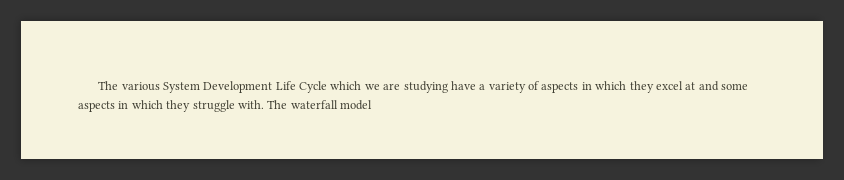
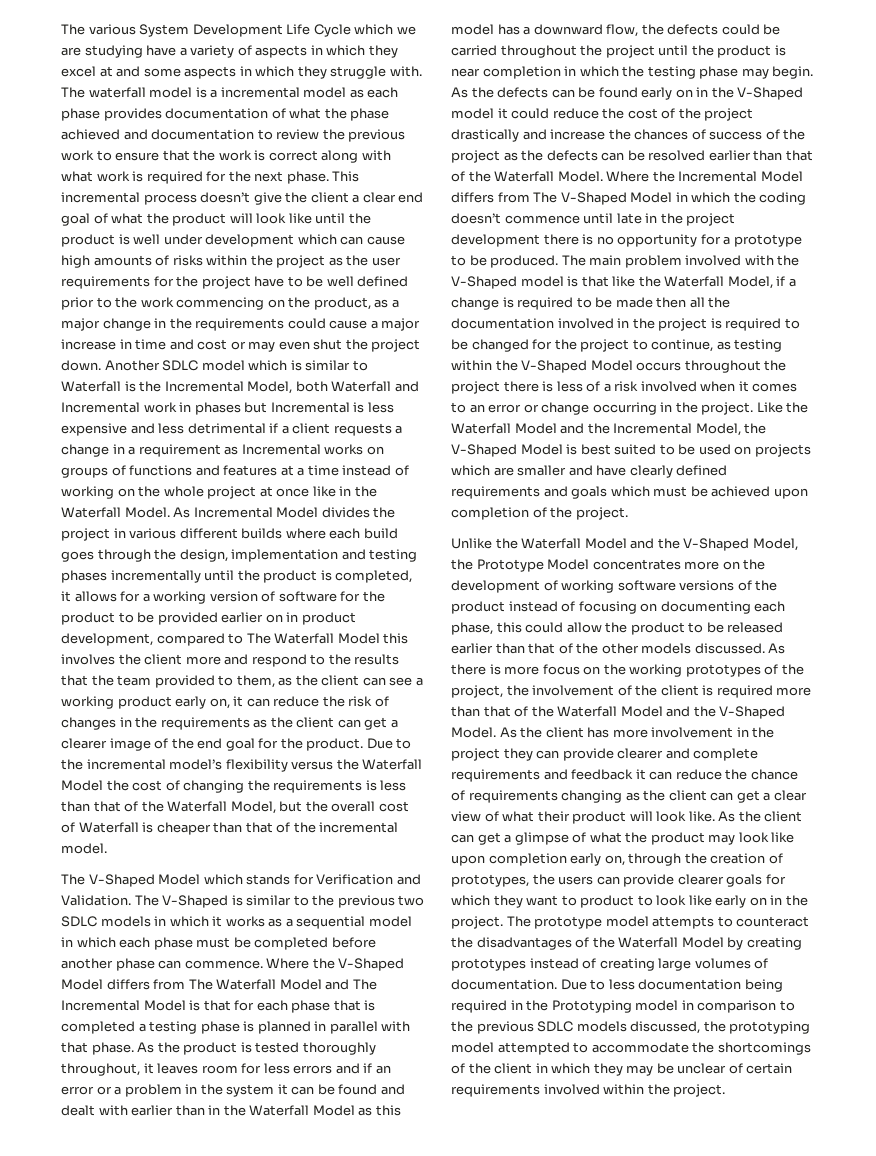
- The waterfall model
+ The waterfall model is a incremental model as each phase provides documentation of what the phase achieved and documentation to review the previous work to ensure that the work is correct along with what work is required for the next phase. This incremental process doesn’t give the client a clear end goal of what the product will look like until the product is well under development which can cause high amounts of risks within the project as the user requirements for the project have to be well defined prior to the work commencing on the product, as a major change in the requirements could cause a major increase in time and cost or may even shut the project down. Another SDLC model which is similar to Waterfall is the Incremental Model, both Waterfall and Incremental work in phases but Incremental is less expensive and less detrimental if a client requests a change in a requirement as Incremental works on groups of functions and features at a time instead of working on the whole project at once like in the Waterfall Model. As Incremental Model divides the project in various different builds where each build goes through the design, implementation and testing phases incrementally until the product is completed, it allows for a working version of software for the product to be provided earlier on in product development, compared to The Waterfall Model this involves the client more and respond to the results that the team provided to them, as the client can see a working product early on, it can reduce the risk of changes in the requirements as the client can get a clearer image of the end goal for the product. Due to the incremental model’s flexibility versus the Waterfall Model the cost of changing the requirements is less than that of the Waterfall Model, but the overall cost of Waterfall is cheaper than that of the incremental model.
+ The V-Shaped Model which stands for Verification and Validation. The V-Shaped is similar to the previous two SDLC models in which it works as a sequential model in which each phase must be completed before another phase can commence. Where the V-Shaped Model differs from The Waterfall Model and The Incremental Model is that for each phase that is completed a testing phase is planned in parallel with that phase. As the product is tested thoroughly throughout, it leaves room for less errors and if an error or a problem in the system it can be found and dealt with earlier than in the Waterfall Model as this model has a downward flow, the defects could be carried throughout the project until the product is near completion in which the testing phase may begin. As the defects can be found early on in the V-Shaped model it could reduce the cost of the project drastically and increase the chances of success of the project as the defects can be resolved earlier than that of the Waterfall Model. Where the Incremental Model differs from The V-Shaped Model in which the coding doesn’t commence until late in the project development there is no opportunity for a prototype to be produced. The main problem involved with the V-Shaped model is that like the Waterfall Model, if a change is required to be made then all the documentation involved in the project is required to be changed for the project to continue, as testing within the V-Shaped Model occurs throughout the project there is less of a risk involved when it comes to an error or change occurring in the project. Like the Waterfall Model and the Incremental Model, the V-Shaped Model is best suited to be used on projects which are smaller and have clearly defined requirements and goals which must be achieved upon completion of the project.
+ Unlike the Waterfall Model and the V-Shaped Model, the Prototype Model concentrates more on the development of working software versions of the product instead of focusing on documenting each phase, this could allow the product to be released earlier than that of the other models discussed. As there is more focus on the working prototypes of the project, the involvement of the client is required more than that of the Waterfall Model and the V-Shaped Model. As the client has more involvement in the project they can provide clearer and complete requirements and feedback it can reduce the chance of requirements changing as the client can get a clear view of what their product will look like. As the client can get a glimpse of what the product may look like upon completion early on, through the creation of prototypes, the users can provide clearer goals for which they want to product to look like early on in the project. The prototype model attempts to counteract the disadvantages of the Waterfall Model by creating prototypes instead of creating large volumes of documentation. Due to less documentation being required in the Prototyping model in comparison to the previous SDLC models discussed, the prototyping model attempted to accommodate the shortcomings of the client in which they may be unclear of certain requirements involved within the project.

